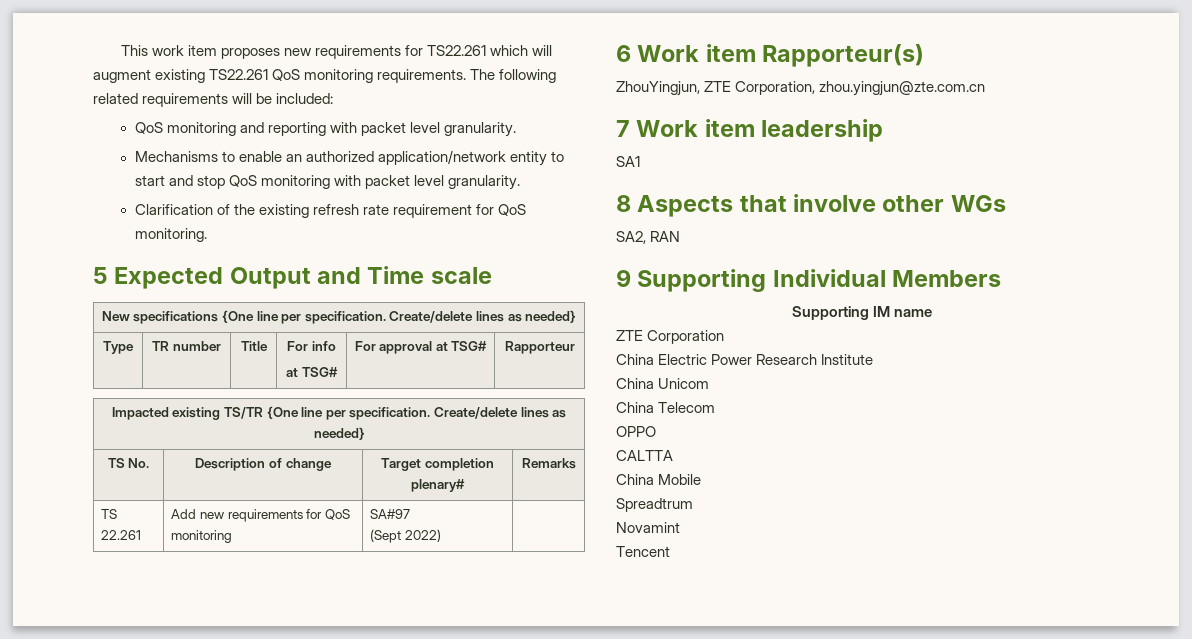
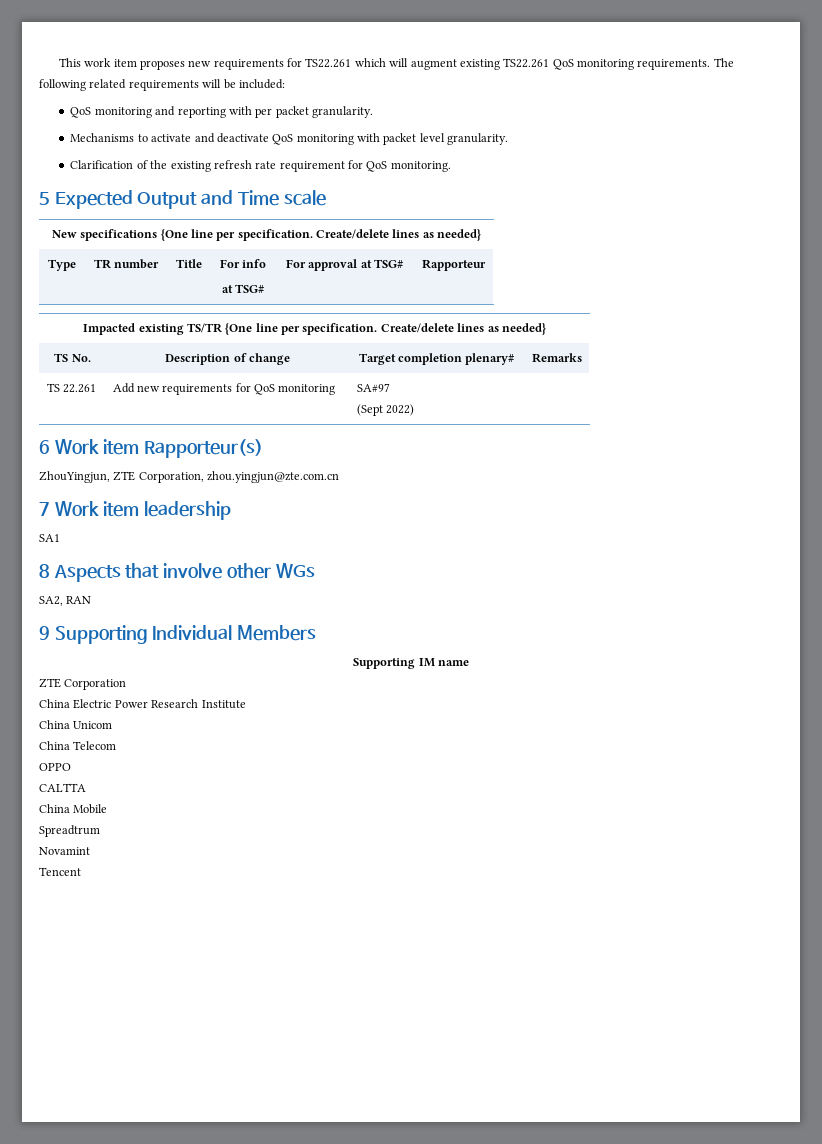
- QoS monitoring and reporting with packet level granularity.
+ QoS monitoring and reporting with per packet granularity.
- Mechanisms to enable an authorized application/network entity to start and stop QoS monitoring with packet level granularity.
+ Mechanisms to activate and deactivate QoS monitoring with packet level granularity.

